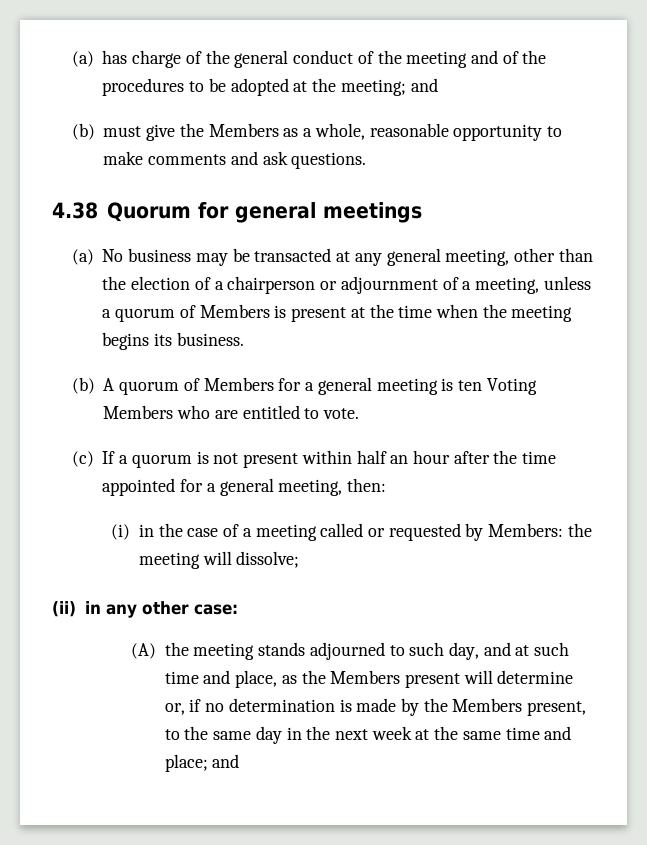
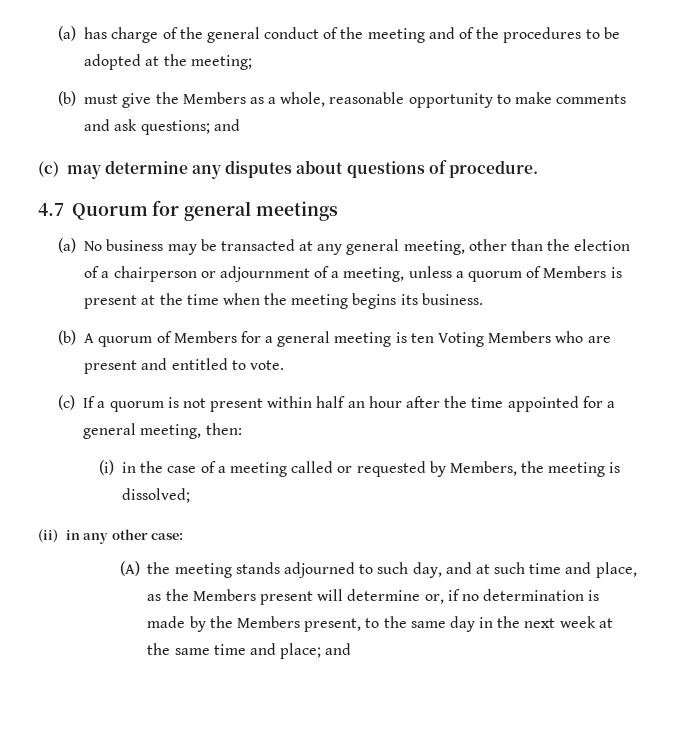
- (a) has charge of the general conduct of the meeting and of the procedures to be adopted at the meeting; and
+ (a) has charge of the general conduct of the meeting and of the procedures to be adopted at the meeting;
- (b) must give the Members as a whole, reasonable opportunity to make comments and ask questions.
- 4.38 Quorum for general meetings
+ (b) must give the Members as a whole, reasonable opportunity to make comments and ask questions; and
+ (c) may determine any disputes about questions of procedure.
+ 4.7 Quorum for general meetings
- (b) A quorum of Members for a general meeting is ten Voting Members who are entitled to vote.
+ (b) A quorum of Members for a general meeting is ten Voting Members who are present and entitled to vote.
- (i) in the case of a meeting called or requested by Members: the meeting will dissolve;
+ (i) in the case of a meeting called or requested by Members, the meeting is dissolved;

